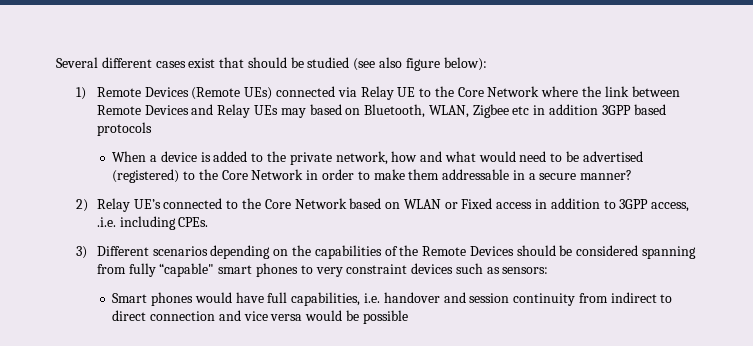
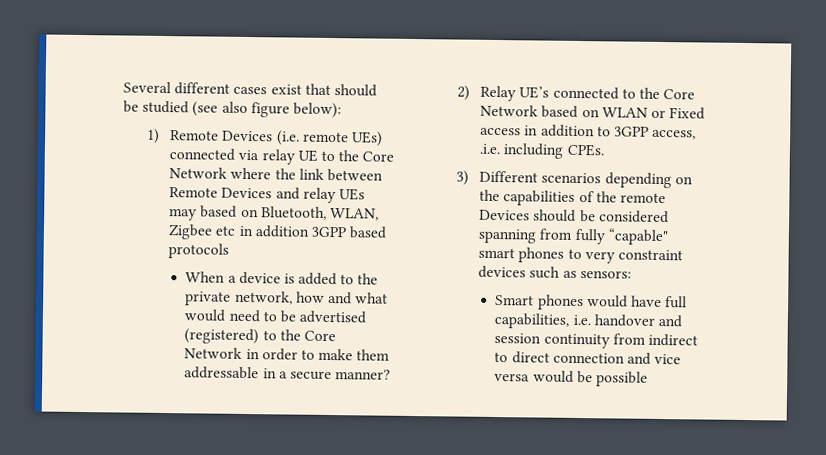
- 1) Remote Devices (Remote UEs) connected via Relay UE to the Core Network where the link between Remote Devices and Relay UEs may based on Bluetooth, WLAN, Zigbee etc in addition 3GPP based protocols
+ 1) Remote Devices (i.e. remote UEs) connected via relay UE to the Core Network where the link between Remote Devices and relay UEs may based on Bluetooth, WLAN, Zigbee etc in addition 3GPP based protocols
- 3) Different scenarios depending on the capabilities of the Remote Devices should be considered spanning from fully “capable" smart phones to very constraint devices such as sensors:
+ 3) Different scenarios depending on the capabilities of the remote Devices should be considered spanning from fully “capable" smart phones to very constraint devices such as sensors:

